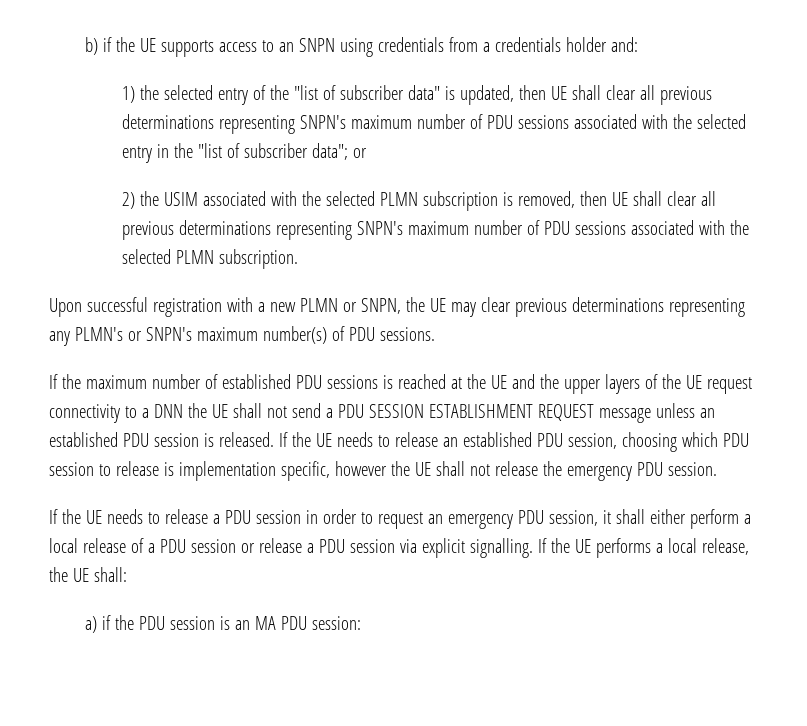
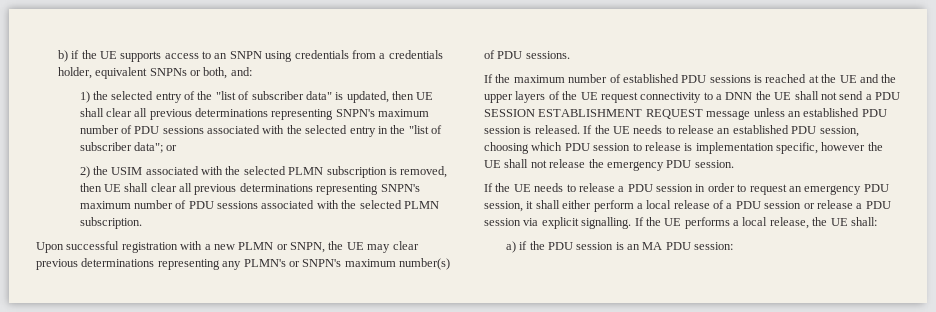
- b) if the UE supports access to an SNPN using credentials from a credentials holder and:
+ b) if the UE supports access to an SNPN using credentials from a credentials holder, equivalent SNPNs or both, and:

